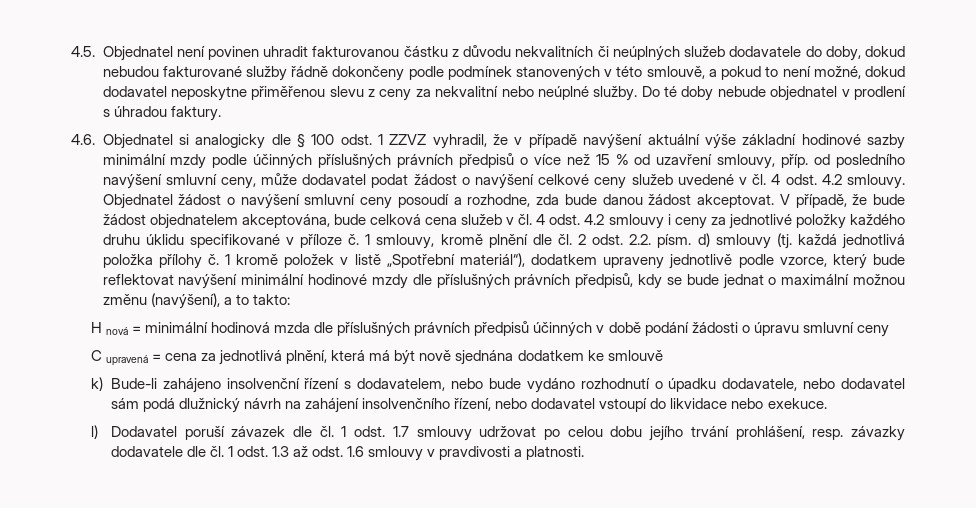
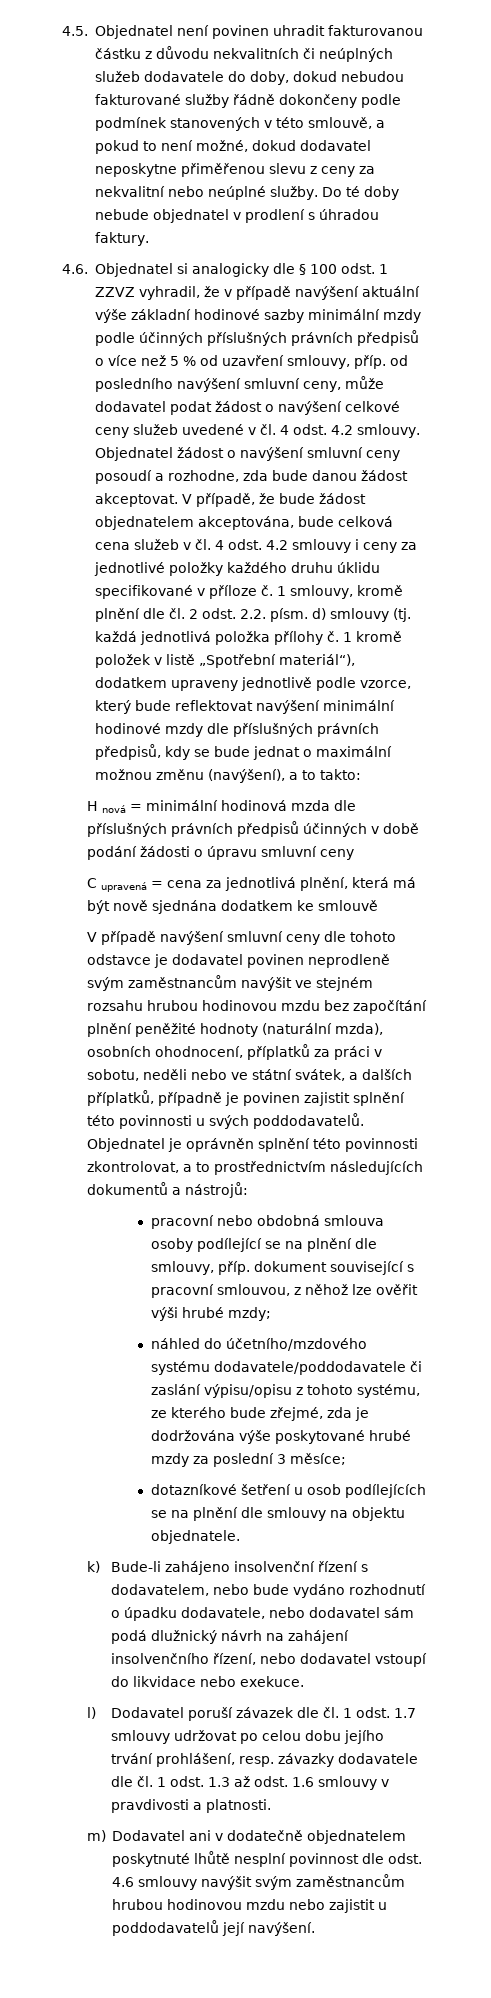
- 4.6. Objednatel si analogicky dle § 100 odst. 1 ZZVZ vyhradil, že v případě navýšení aktuální výše základní hodinové sazby minimální mzdy podle účinných příslušných právních předpisů o více než 15 % od uzavření smlouvy, příp. od posledního navýšení smluvní ceny, může dodavatel podat žádost o navýšení celkové ceny služeb uvedené v čl. 4 odst. 4.2 smlouvy.
+ 4.6. Objednatel si analogicky dle § 100 odst. 1 ZZVZ vyhradil, že v případě navýšení aktuální výše základní hodinové sazby minimální mzdy podle účinných příslušných právních předpisů o více než 5 % od uzavření smlouvy, příp. od posledního navýšení smluvní ceny, může dodavatel podat žádost o navýšení celkové ceny služeb uvedené v čl. 4 odst. 4.2 smlouvy.
+ V případě navýšení smluvní ceny dle tohoto odstavce je dodavatel povinen neprodleně svým zaměstnancům navýšit ve stejném rozsahu hrubou hodinovou mzdu bez započítání plnění peněžité hodnoty (naturální mzda), osobních ohodnocení, příplatků za práci v sobotu, neděli nebo ve státní svátek, a dalších příplatků, případně je povinen zajistit splnění této povinnosti u svých poddodavatelů. Objednatel je oprávněn splnění této povinnosti zkontrolovat, a to prostřednictvím následujících dokumentů a nástrojů:
+ pracovní nebo obdobná smlouva osoby podílející se na plnění dle smlouvy, příp. dokument související s pracovní smlouvou, z něhož lze ověřit výši hrubé mzdy;
+ náhled do účetního/mzdového systému dodavatele/poddodavatele či zaslání výpisu/opisu z tohoto systému, ze kterého bude zřejmé, zda je dodržována výše poskytované hrubé mzdy za poslední 3 měsíce;
+ dotazníkové šetření u osob podílejících se na plnění dle smlouvy na objektu objednatele.
+ m) Dodavatel ani v dodatečně objednatelem poskytnuté lhůtě nesplní povinnost dle odst. 4.6 smlouvy navýšit svým zaměstnancům hrubou hodinovou mzdu nebo zajistit u poddodavatelů její navýšení.

